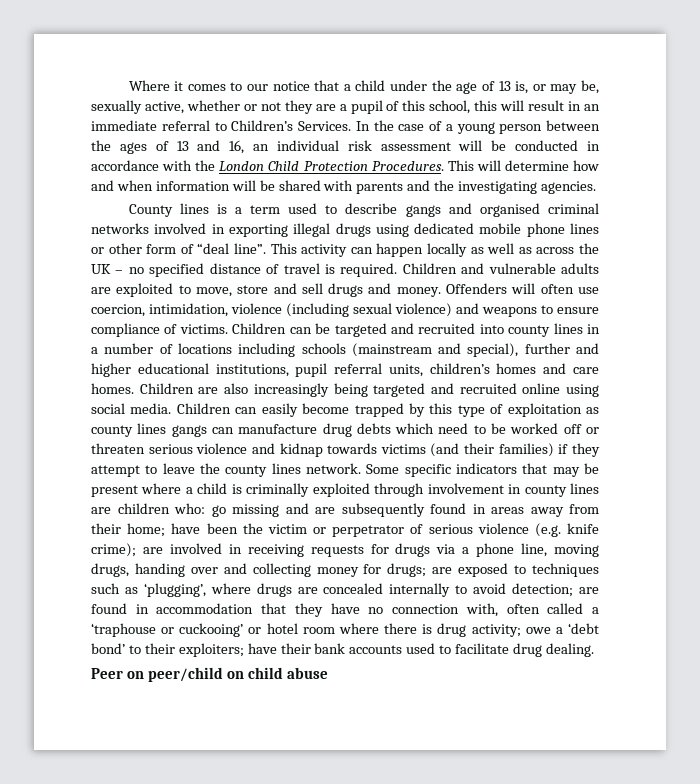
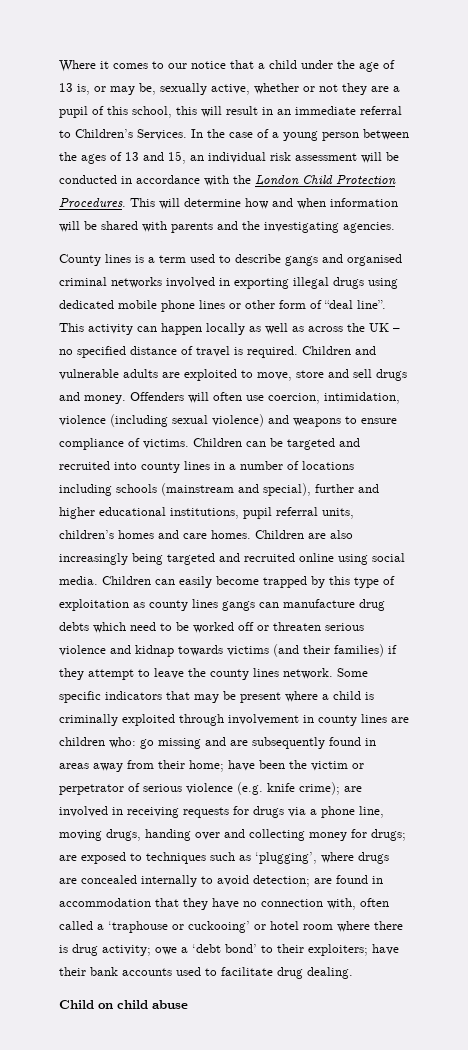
- In the case of a young person between the ages of 13 and 16, an individual risk assessment will be conducted in accordance with the London Child Protection Procedures.
+ In the case of a young person between the ages of 13 and 15, an individual risk assessment will be conducted in accordance with the London Child Protection Procedures.
- Peer on peer/child on child abuse
+ Child on child abuse

